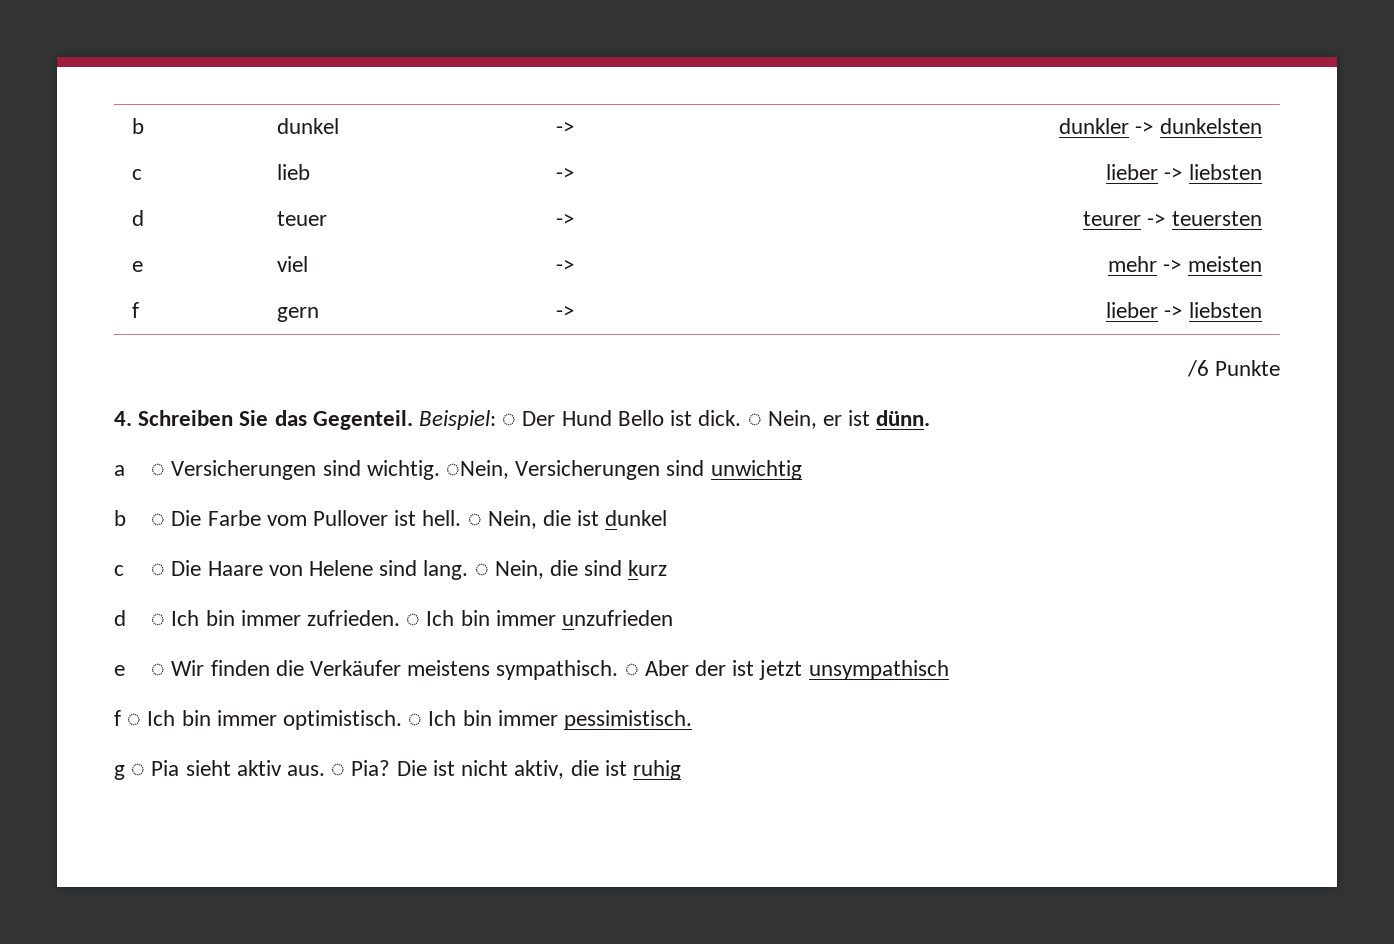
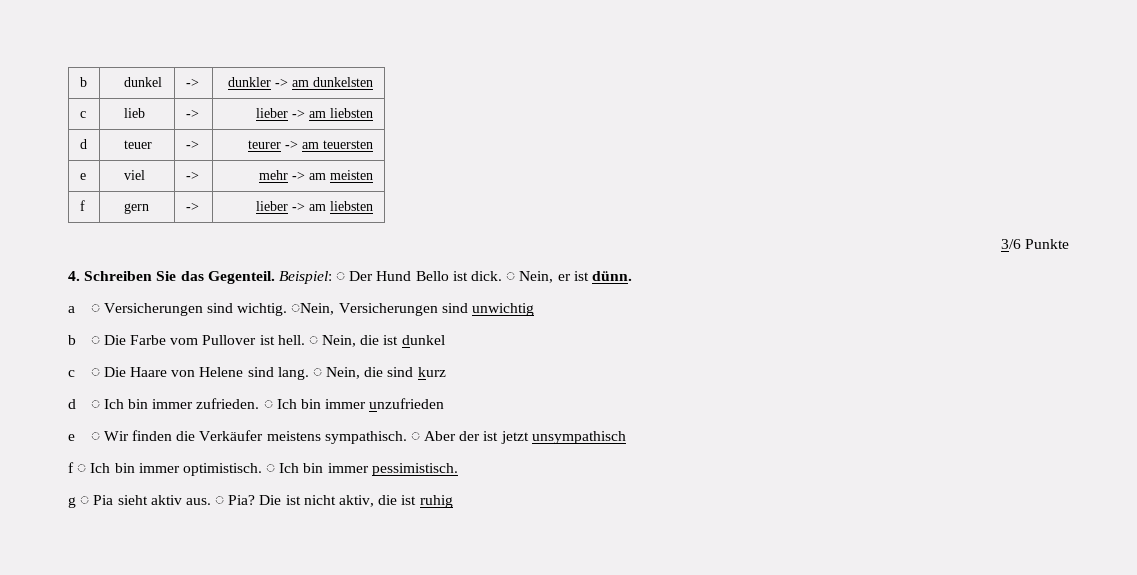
- b | dunkel | -> | dunkler -> dunkelsten
+ b | dunkel | -> | dunkler -> am dunkelsten
- c | lieb | -> | lieber -> liebsten
+ c | lieb | -> | lieber -> am liebsten
- d | teuer | -> | teurer -> teuersten
+ d | teuer | -> | teurer -> am teuersten
- e | viel | -> | mehr -> meisten
+ e | viel | -> | mehr -> am meisten
- f | gern | -> | lieber -> liebsten
- /6 Punkte
+ f | gern | -> | lieber -> am liebsten
+ 3/6 Punkte

